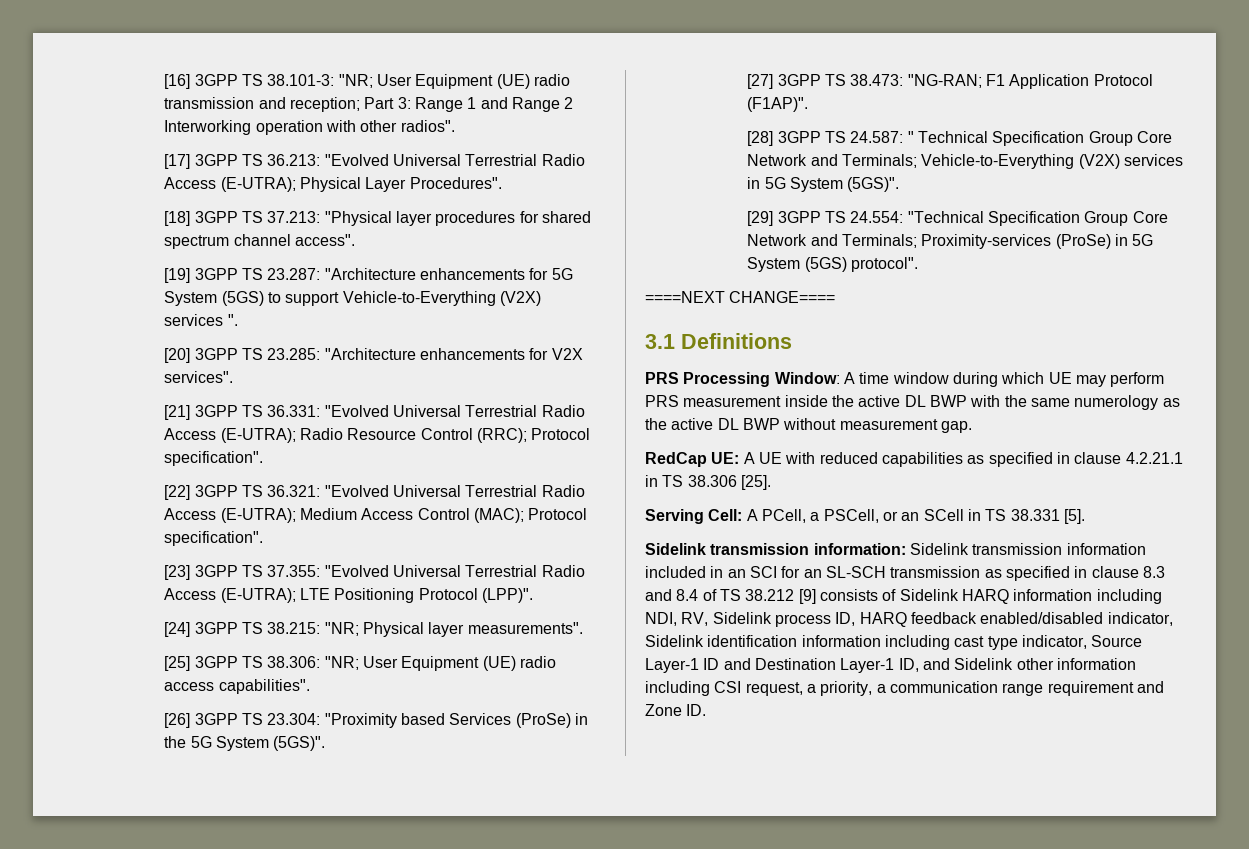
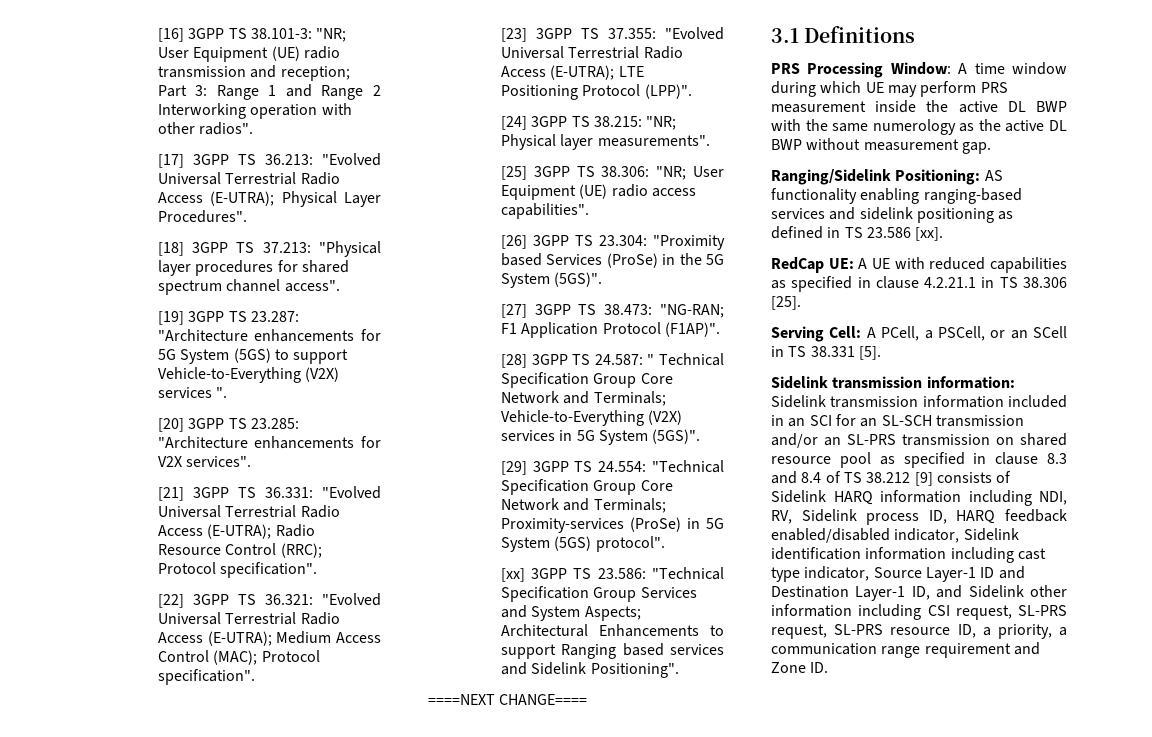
+ [xx] 3GPP TS 23.586: "Technical Specification Group Services and System Aspects; Architectural Enhancements to support Ranging based services and Sidelink Positioning".
+ Ranging/Sidelink Positioning: AS functionality enabling ranging-based services and sidelink positioning as defined in TS 23.586 [xx].
- Sidelink transmission information included in an SCI for an SL-SCH transmission as specified in clause 8.3 and 8.4 of TS 38.212 [9] consists of Sidelink HARQ information including NDI, RV, Sidelink process ID, HARQ feedback enabled/disabled indicator, Sidelink identification information including cast type indicator, Source Layer-1 ID and Destination Layer-1 ID, and Sidelink other information including CSI request, a priority, a communication range requirement and Zone ID.
+ Sidelink transmission information included in an SCI for an SL-SCH transmission and/or an SL-PRS transmission on shared resource pool as specified in clause 8.3 and 8.4 of TS 38.212 [9] consists of Sidelink HARQ information including NDI, RV, Sidelink process ID, HARQ feedback enabled/disabled indicator, Sidelink identification information including cast type indicator, Source Layer-1 ID and Destination Layer-1 ID, and Sidelink other information including CSI request, SL-PRS request, SL-PRS resource ID, a priority, a communication range requirement and Zone ID.

